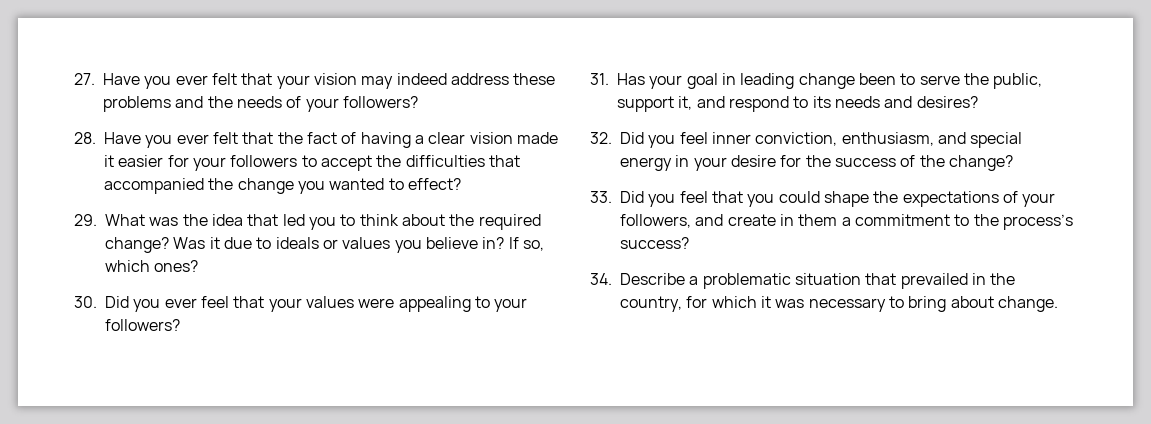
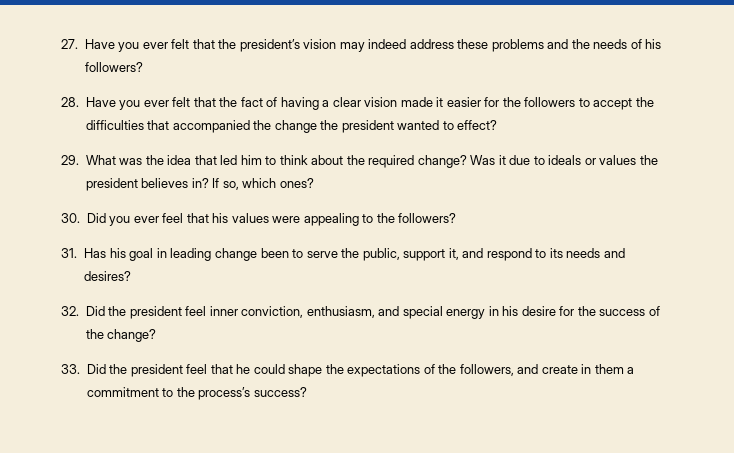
- 27. Have you ever felt that your vision may indeed address these problems and the needs of your followers?
+ 27. Have you ever felt that the president’s vision may indeed address these problems and the needs of his followers?
- 28. Have you ever felt that the fact of having a clear vision made it easier for your followers to accept the difficulties that accompanied the change you wanted to effect?
+ 28. Have you ever felt that the fact of having a clear vision made it easier for the followers to accept the difficulties that accompanied the change the president wanted to effect?
- 29. What was the idea that led you to think about the required change?
+ 29. What was the idea that led him to think about the required change?
- Was it due to ideals or values you believe in?
+ Was it due to ideals or values the president believes in?
- 30. Did you ever feel that your values were appealing to your followers?
+ 30. Did you ever feel that his values were appealing to the followers?
- 31. Has your goal in leading change been to serve the public, support it, and respond to its needs and desires?
+ 31. Has his goal in leading change been to serve the public, support it, and respond to its needs and desires?
- 32. Did you feel inner conviction, enthusiasm, and special energy in your desire for the success of the change?
+ 32. Did the president feel inner conviction, enthusiasm, and special energy in his desire for the success of the change?
- 33. Did you feel that you could shape the expectations of your followers, and create in them a commitment to the process’s success?
+ 33. Did the president feel that he could shape the expectations of the followers, and create in them a commitment to the process’s success?
- 34. Describe a problematic situation that prevailed in the country, for which it was necessary to bring about change.

